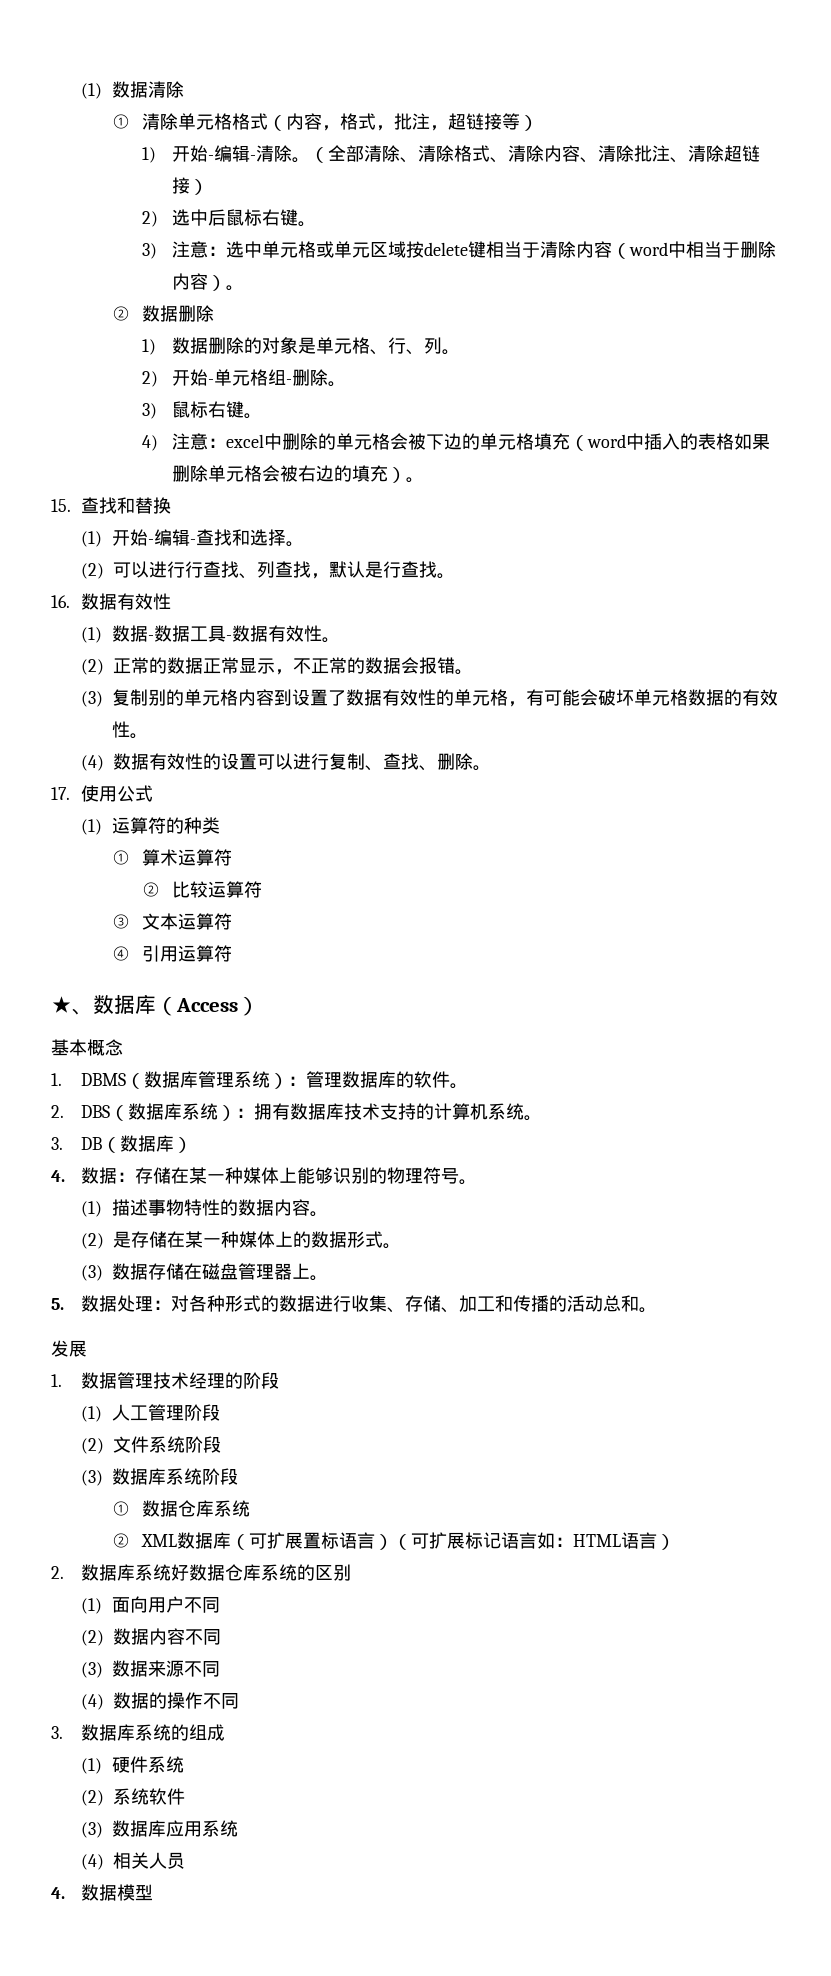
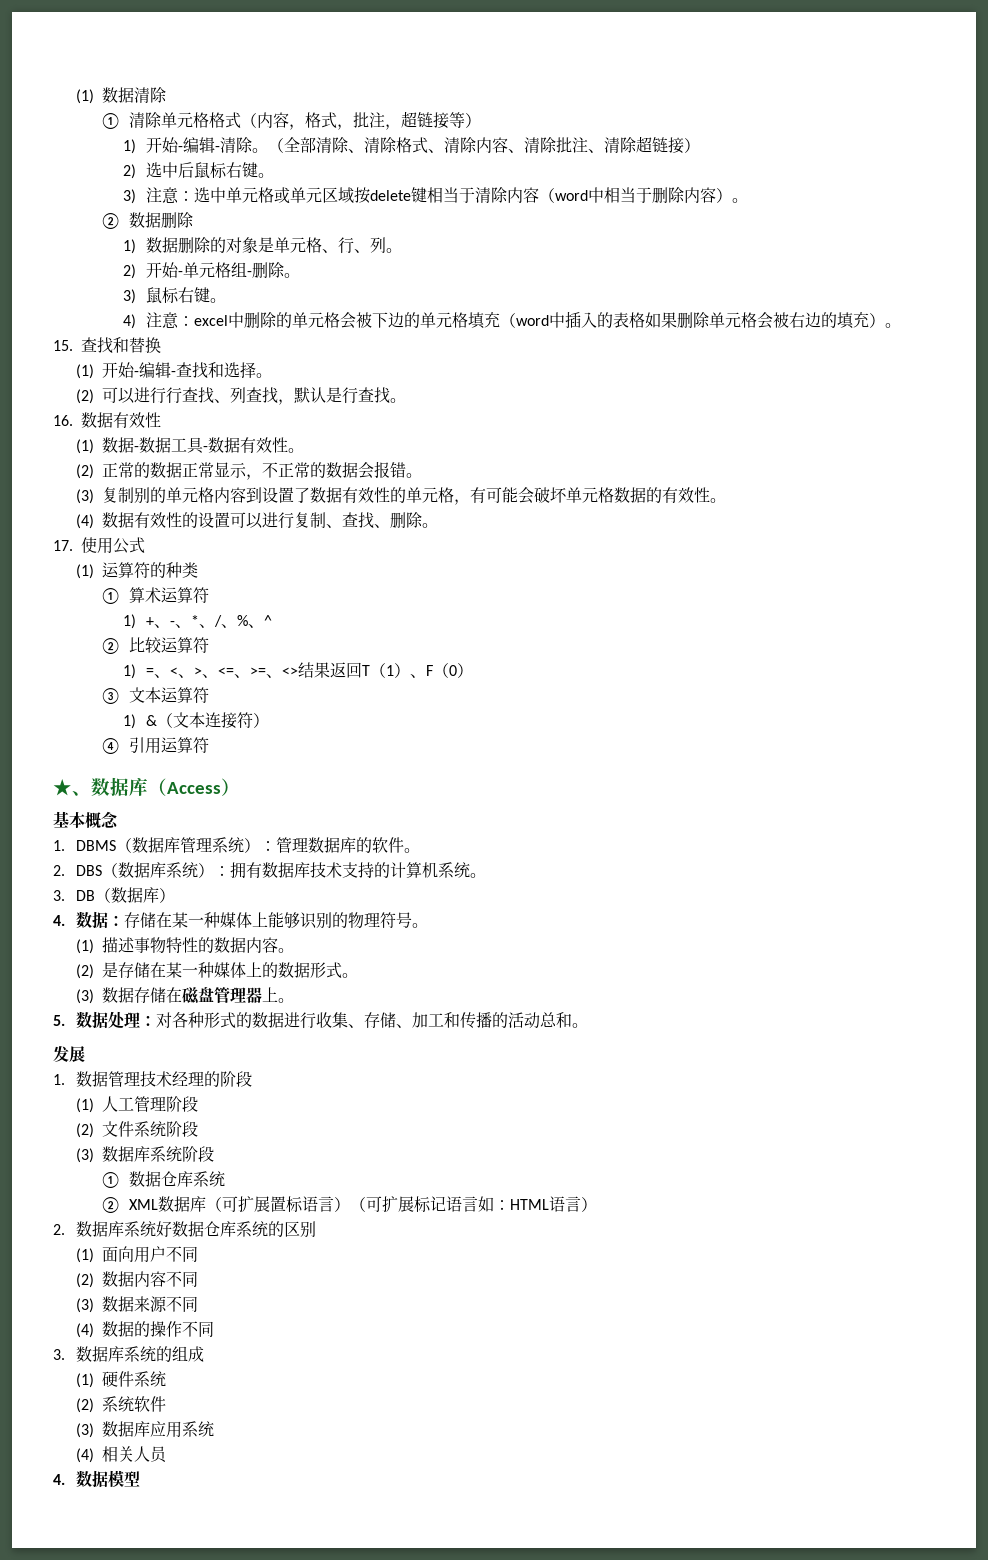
+ 1) +、-、*、/、%、^
  ②比较运算符
+ 1) =、<、>、<=、>=、<>结果返回T（1）、F（0）
  ③文本运算符
+ 1) &（文本连接符）

